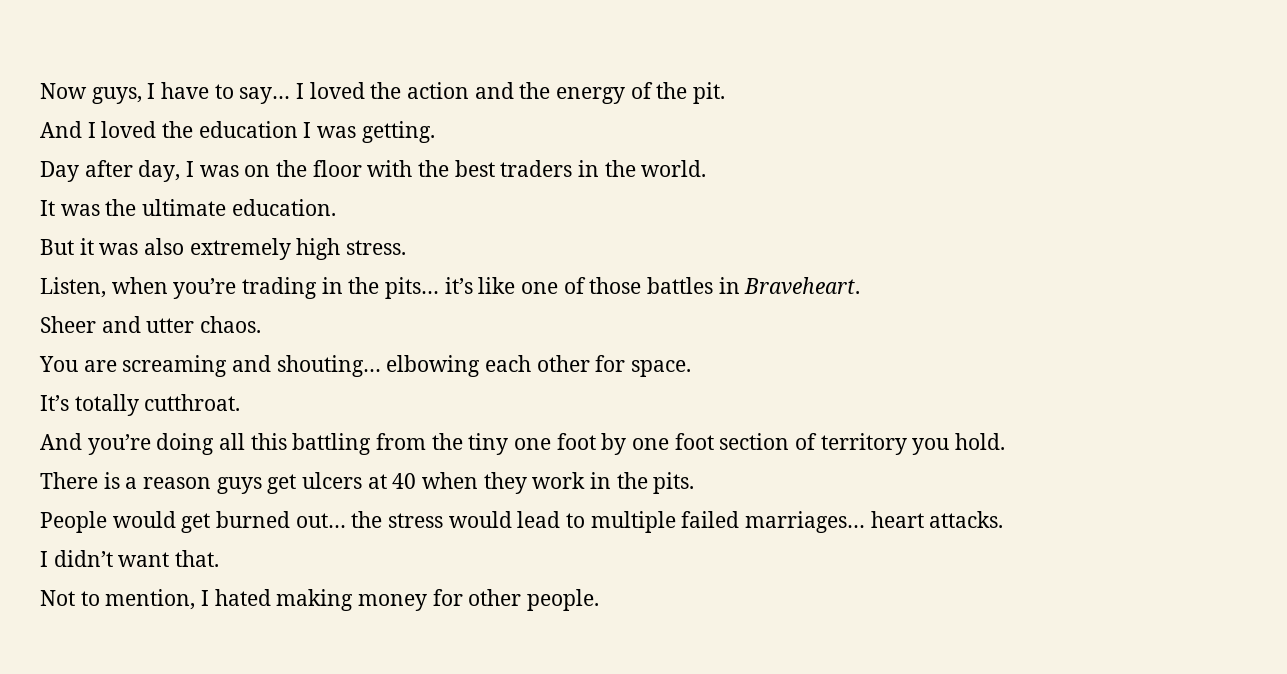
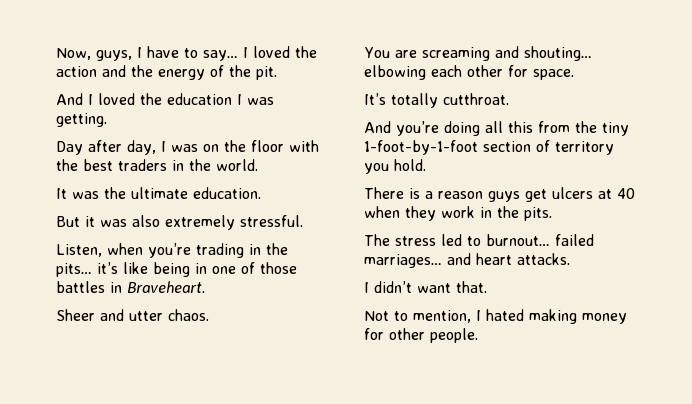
- Now guys, I have to say…
+ Now, guys, I have to say…
- But it was also extremely high stress.
+ But it was also extremely stressful.
- Listen, when you’re trading in the pits… it’s like one of those battles in Braveheart.
+ Listen, when you’re trading in the pits… it’s like being in one of those battles in Braveheart.
- And you’re doing all this battling from the tiny one foot by one foot section of territory you hold.
+ And you’re doing all this from the tiny 1-foot-by-1-foot section of territory you hold.
- People would get burned out… the stress would lead to multiple failed marriages… heart attacks.
+ The stress led to burnout… failed marriages… and heart attacks.

